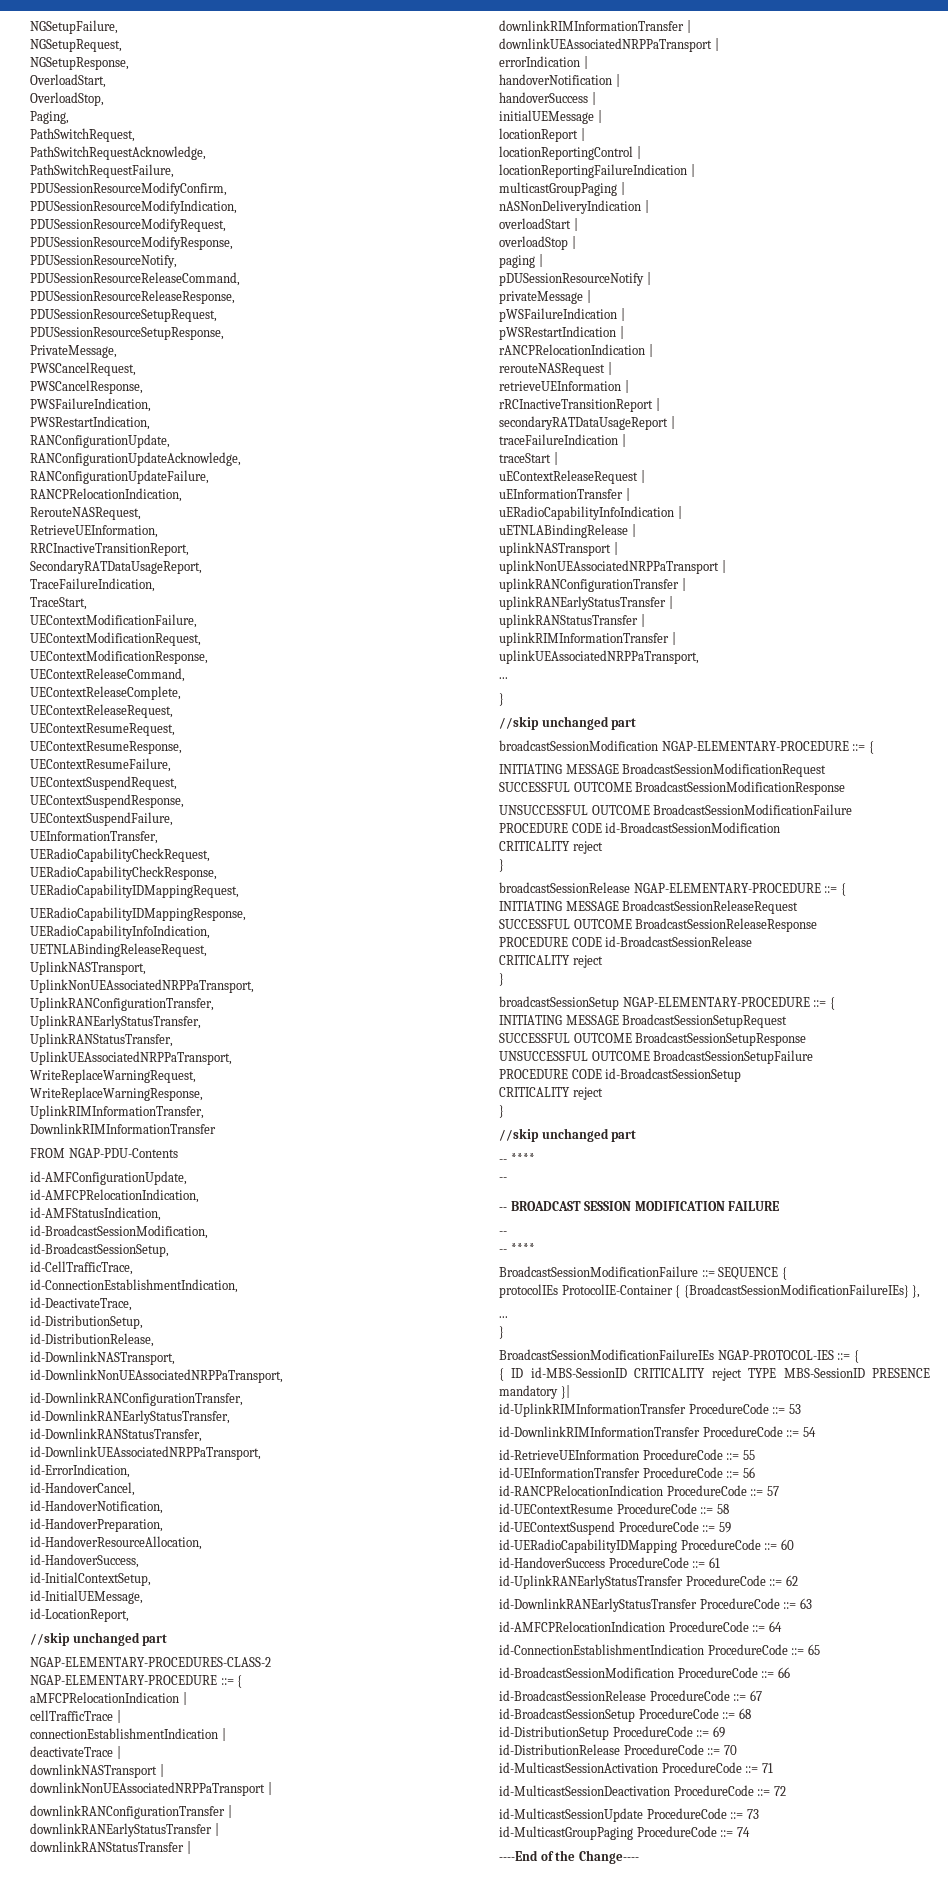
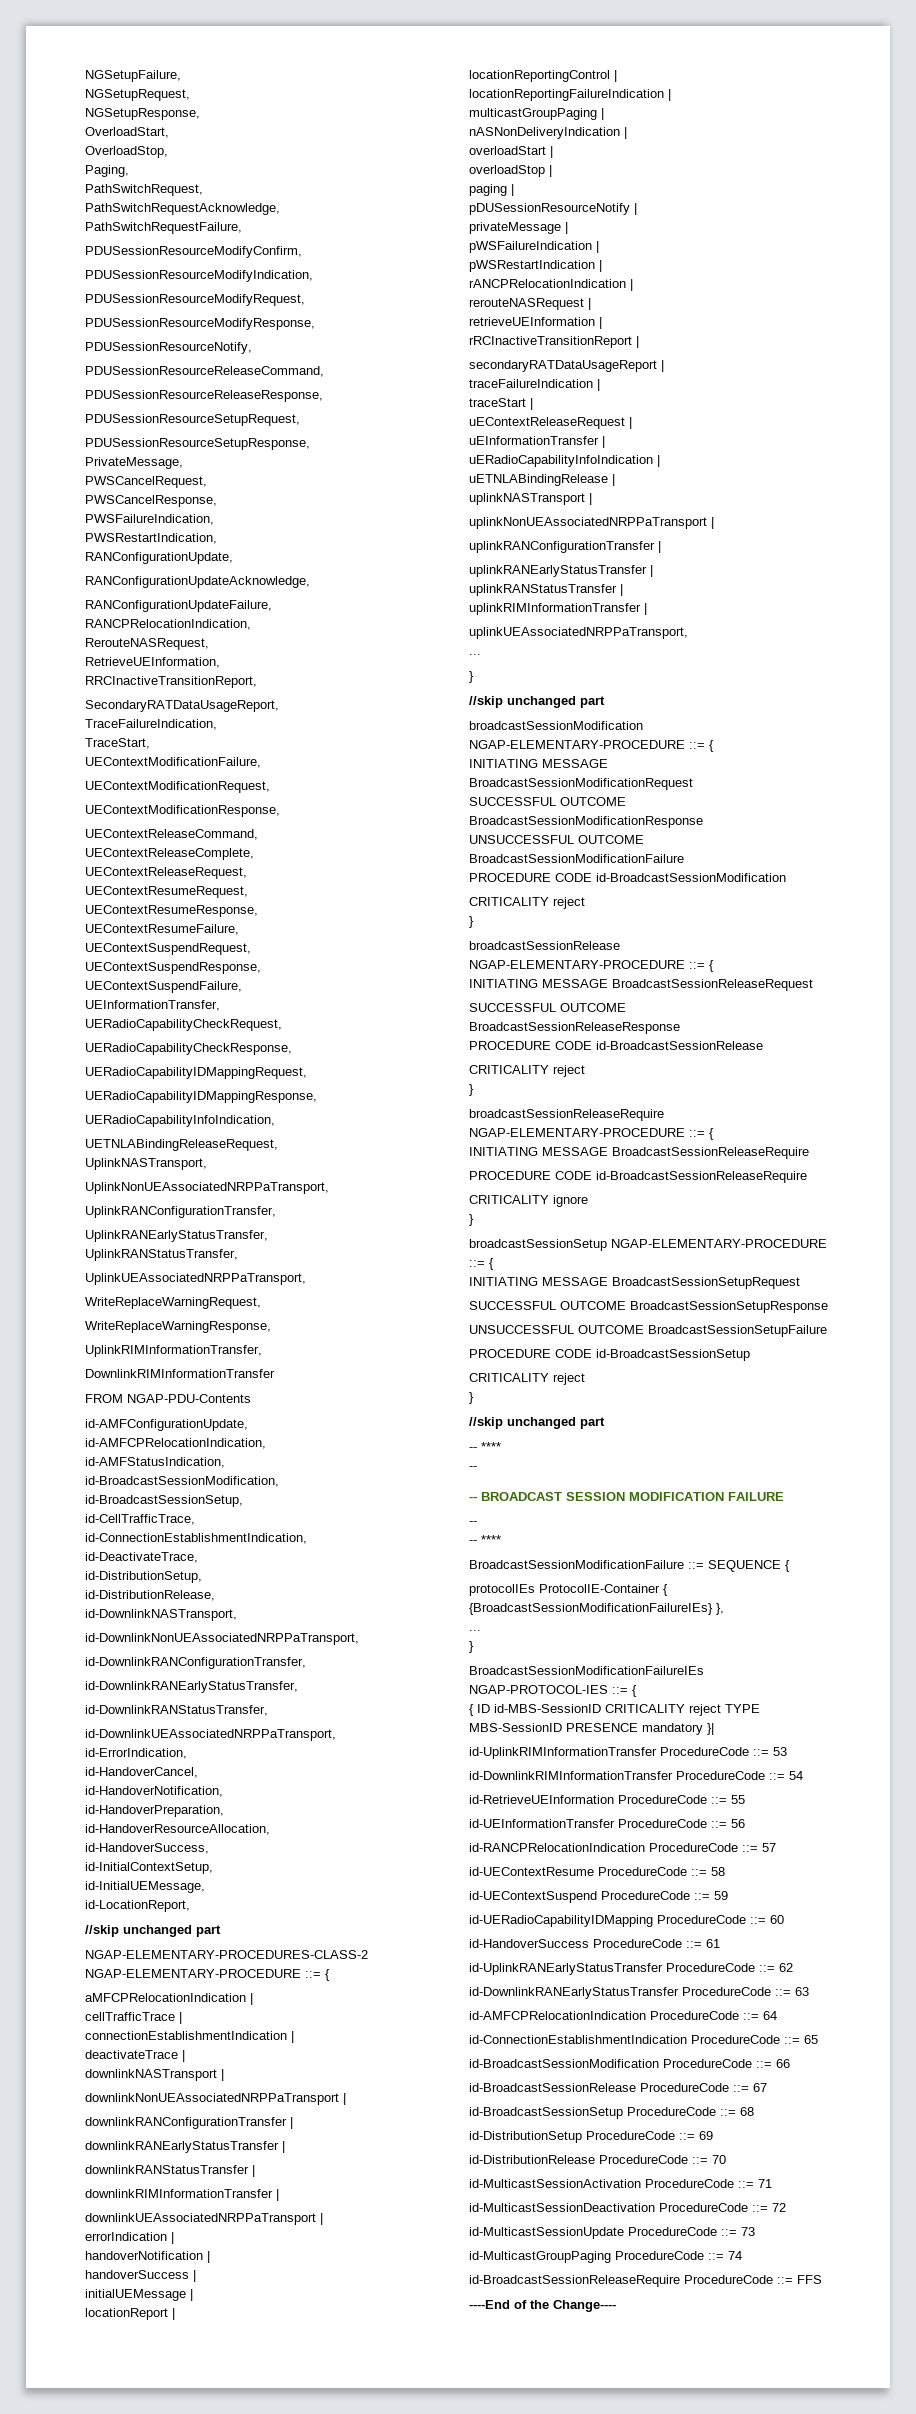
+ broadcastSessionReleaseRequire NGAP-ELEMENTARY-PROCEDURE ::= {
+ INITIATING MESSAGE BroadcastSessionReleaseRequire
+ PROCEDURE CODE id-BroadcastSessionReleaseRequire
+ CRITICALITY ignore
+ }
+ id-BroadcastSessionReleaseRequire ProcedureCode ::= FFS

